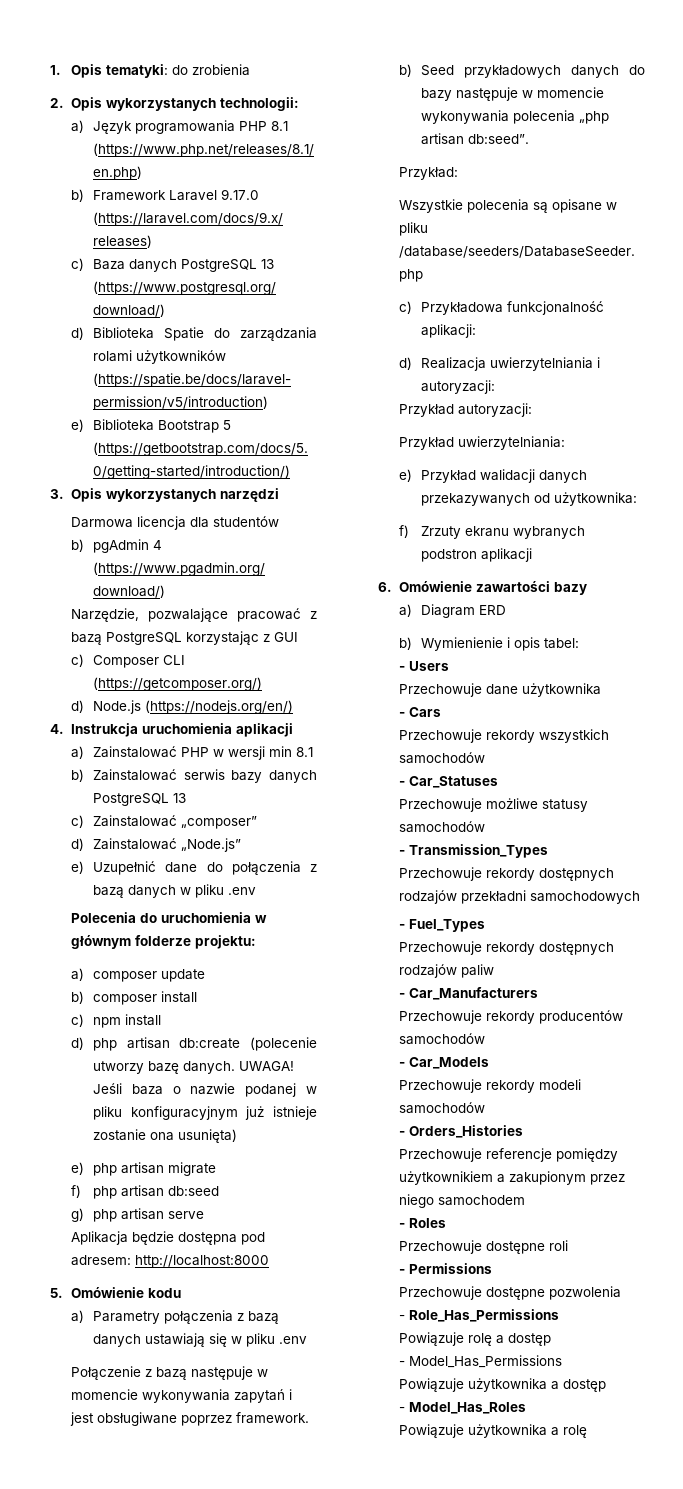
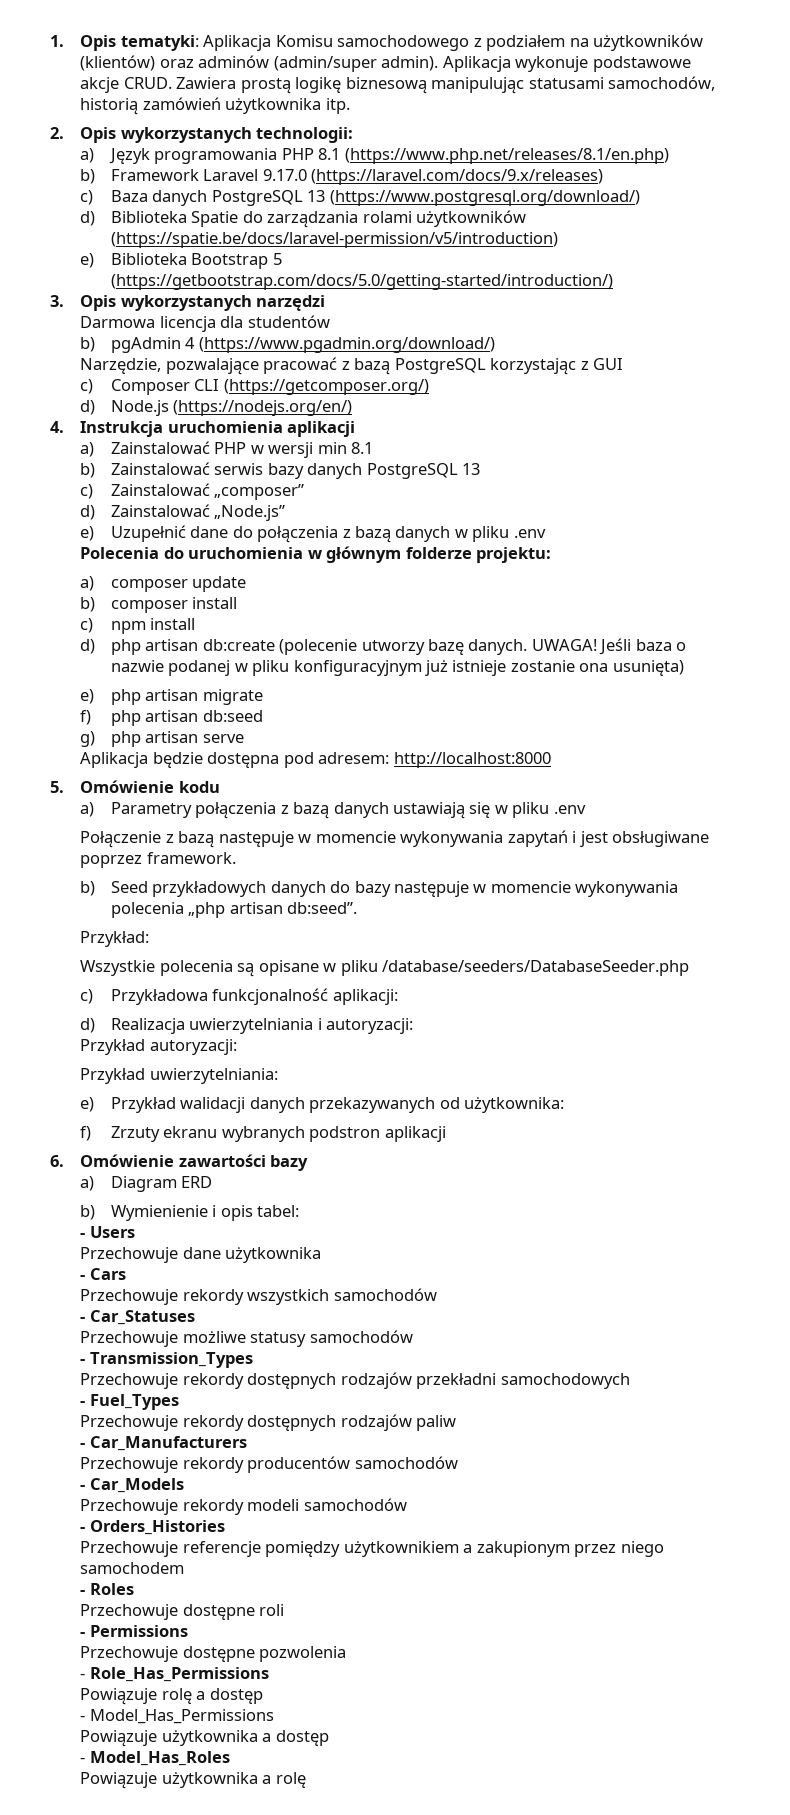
- 1. Opis tematyki: do zrobienia
+ 1. Opis tematyki: Aplikacja Komisu samochodowego z podziałem na użytkowników (klientów) oraz adminów (admin/super admin). Aplikacja wykonuje podstawowe akcje CRUD. Zawiera prostą logikę biznesową manipulując statusami samochodów, historią zamówień użytkownika itp.

